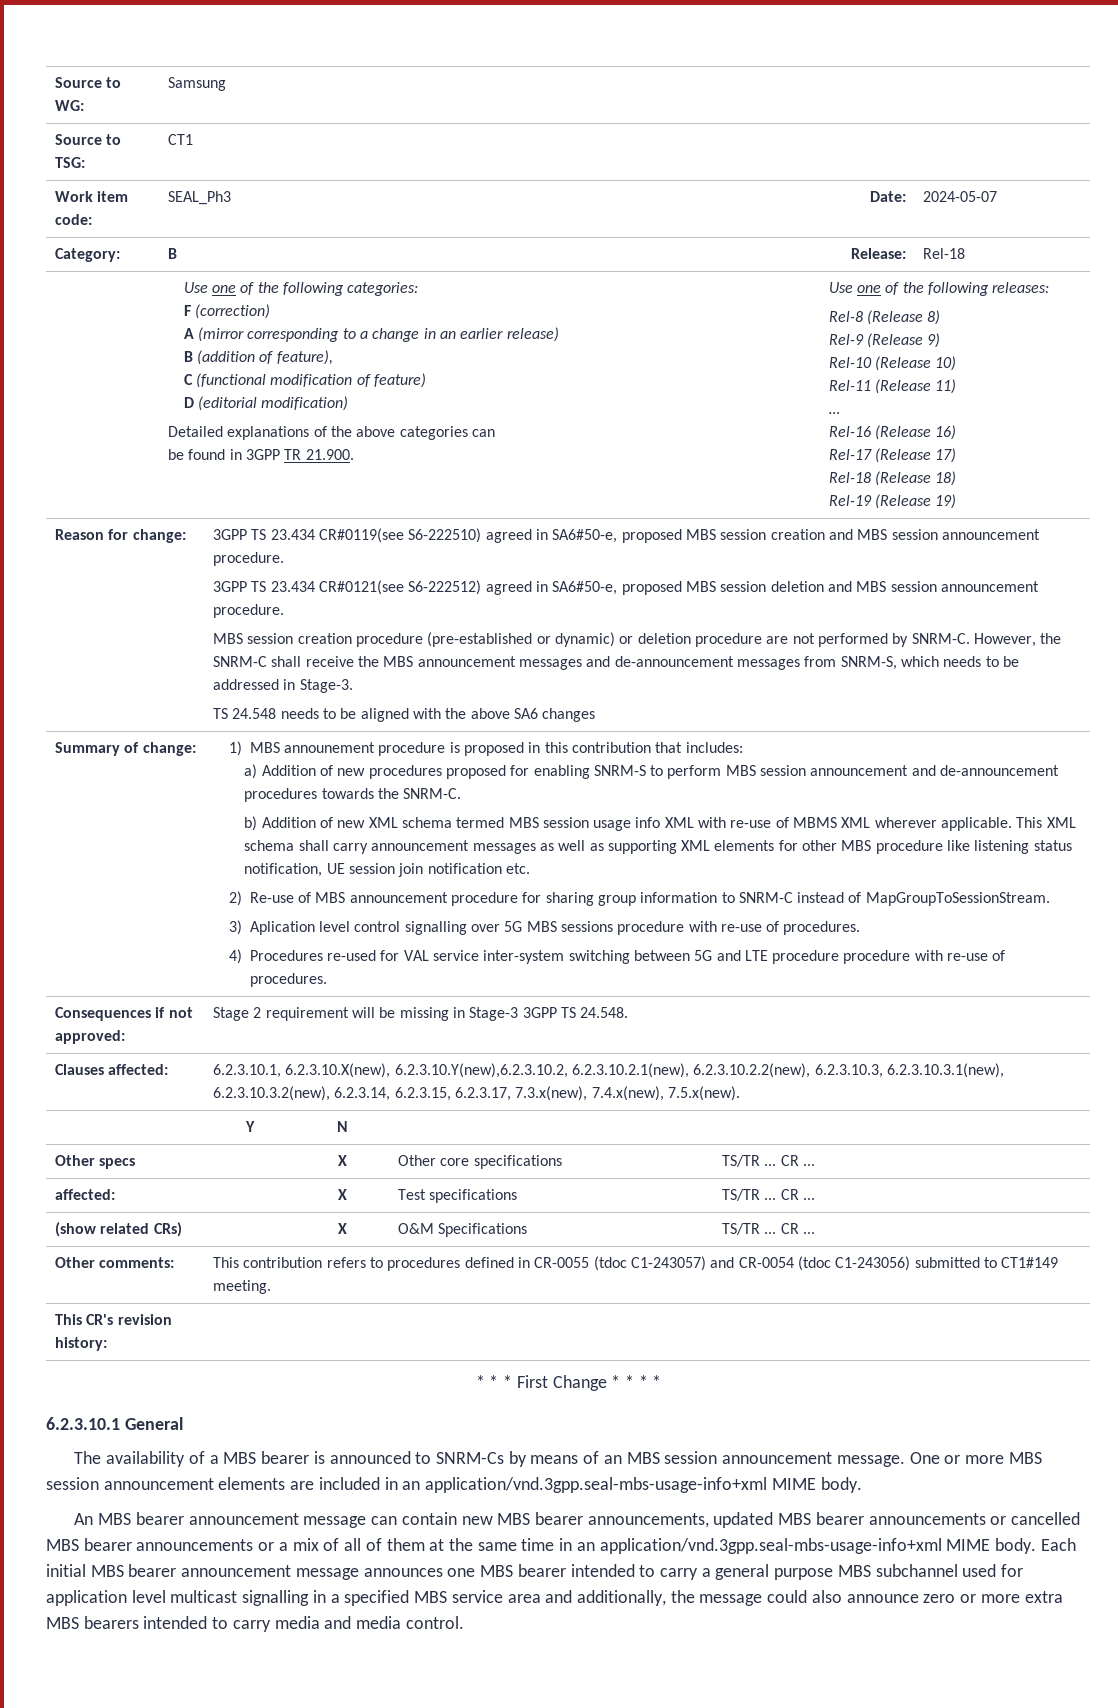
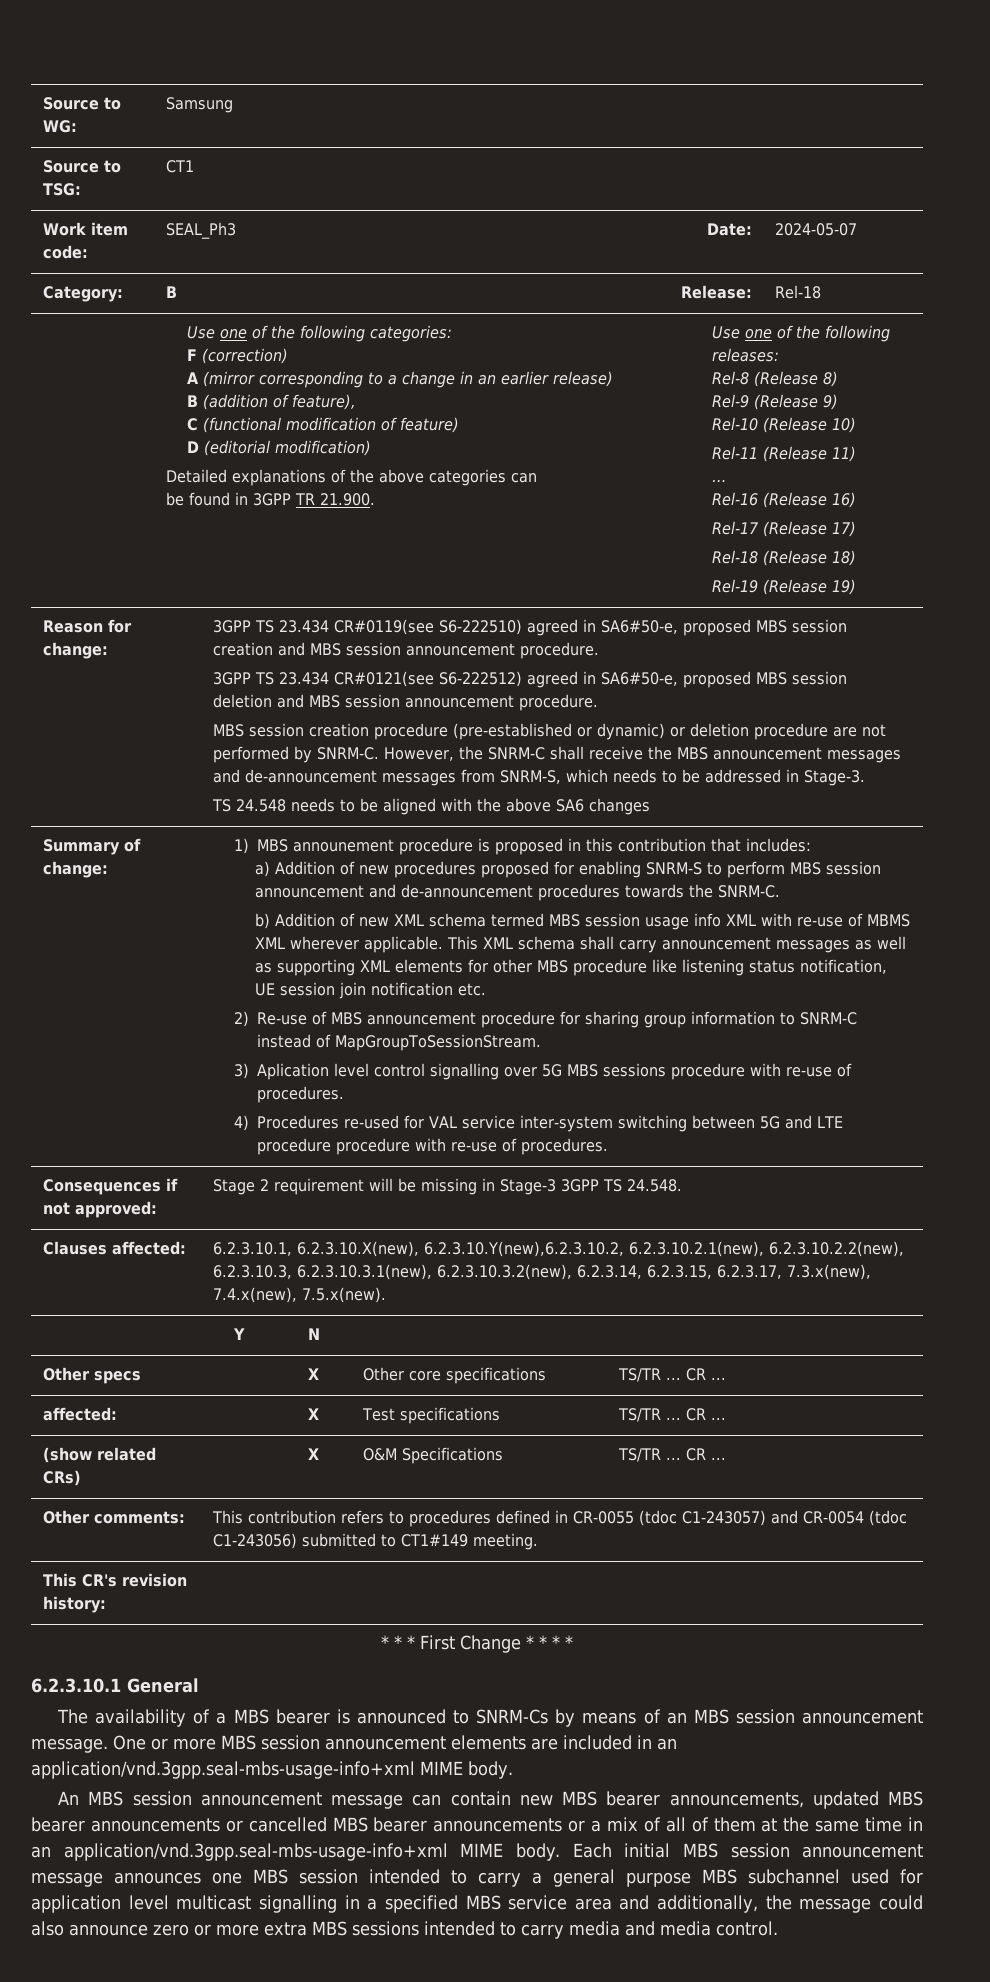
- An MBS bearer announcement message can contain new MBS bearer announcements, updated MBS bearer announcements or cancelled MBS bearer announcements or a mix of all of them at the same time in an application/vnd.3gpp.seal-mbs-usage-info+xml MIME body.
+ An MBS session announcement message can contain new MBS bearer announcements, updated MBS bearer announcements or cancelled MBS bearer announcements or a mix of all of them at the same time in an application/vnd.3gpp.seal-mbs-usage-info+xml MIME body.
- Each initial MBS bearer announcement message announces one MBS bearer intended to carry a general purpose MBS subchannel used for application level multicast signalling in a specified MBS service area and additionally, the message could also announce zero or more extra MBS bearers intended to carry media and media control.
+ Each initial MBS session announcement message announces one MBS session intended to carry a general purpose MBS subchannel used for application level multicast signalling in a specified MBS service area and additionally, the message could also announce zero or more extra MBS sessions intended to carry media and media control.

